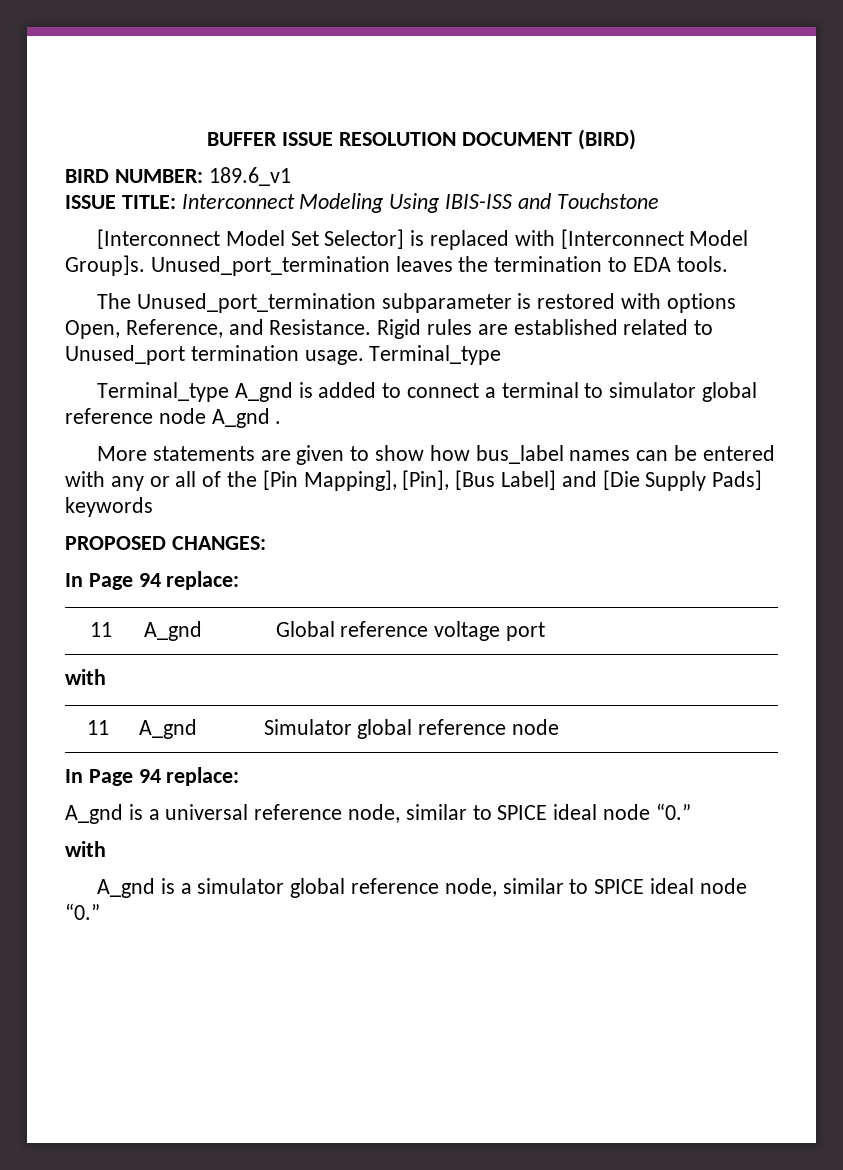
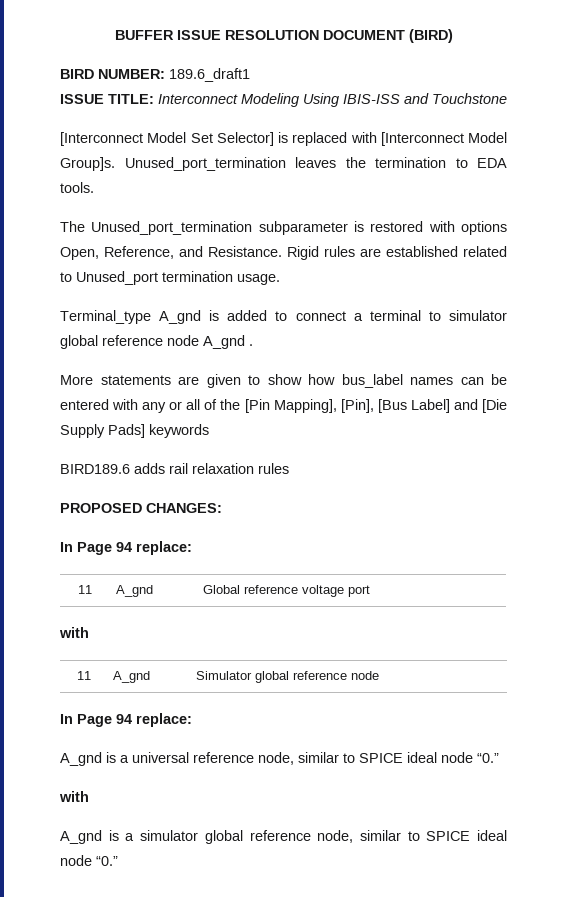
- BIRD NUMBER: 189.6_v1
+ BIRD NUMBER: 189.6_draft1
- Rigid rules are established related to Unused_port termination usage. Terminal_type
+ Rigid rules are established related to Unused_port termination usage.
+ BIRD189.6 adds rail relaxation rules

